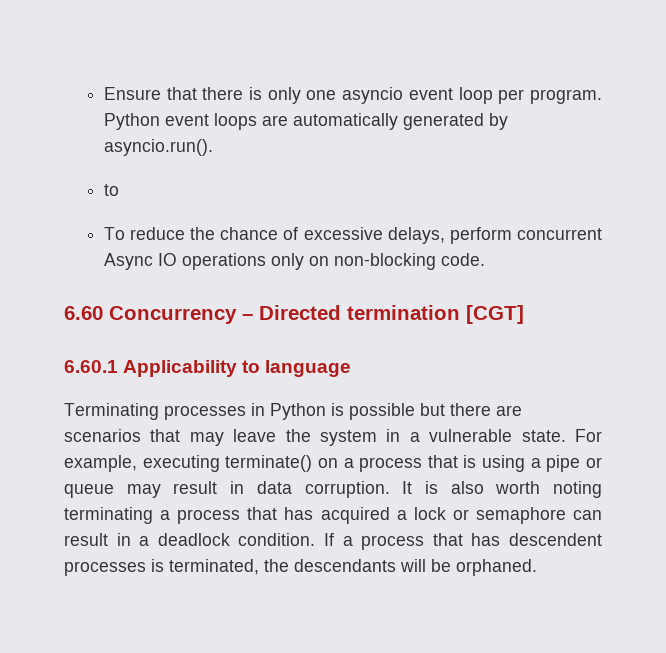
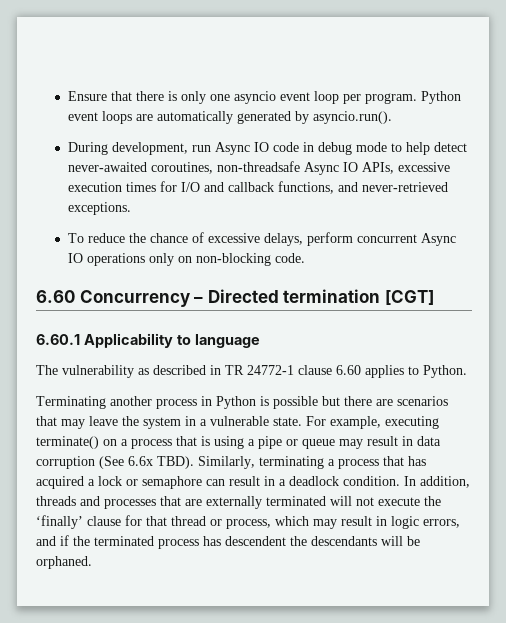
  Python event loops are automatically generated by asyncio.run().
- to
+ During development, run Async IO code in debug mode to help detect never-awaited coroutines, non-threadsafe Async IO APIs, excessive execution times for I/O and callback functions, and never-retrieved exceptions.
+ The vulnerability as described in TR 24772-1 clause 6.60 applies to Python.
- Terminating processes in Python is possible but there are scenarios that may leave the system in a vulnerable state.
+ Terminating another process in Python is possible but there are scenarios that may leave the system in a vulnerable state.
- For example, executing terminate() on a process that is using a pipe or queue may result in data corruption. It is also worth noting terminating a process that has acquired a lock or semaphore can result in a deadlock condition.
+ For example, executing terminate() on a process that is using a pipe or queue may result in data corruption (See 6.6x TBD). Similarly, terminating a process that has acquired a lock or semaphore can result in a deadlock condition.
- If a process that has descendent processes is terminated, the descendants will be orphaned.
+ In addition, threads and processes that are externally terminated will not execute the ‘finally’ clause for that thread or process, which may result in logic errors, and if the terminated process has descendent the descendants will be orphaned.

